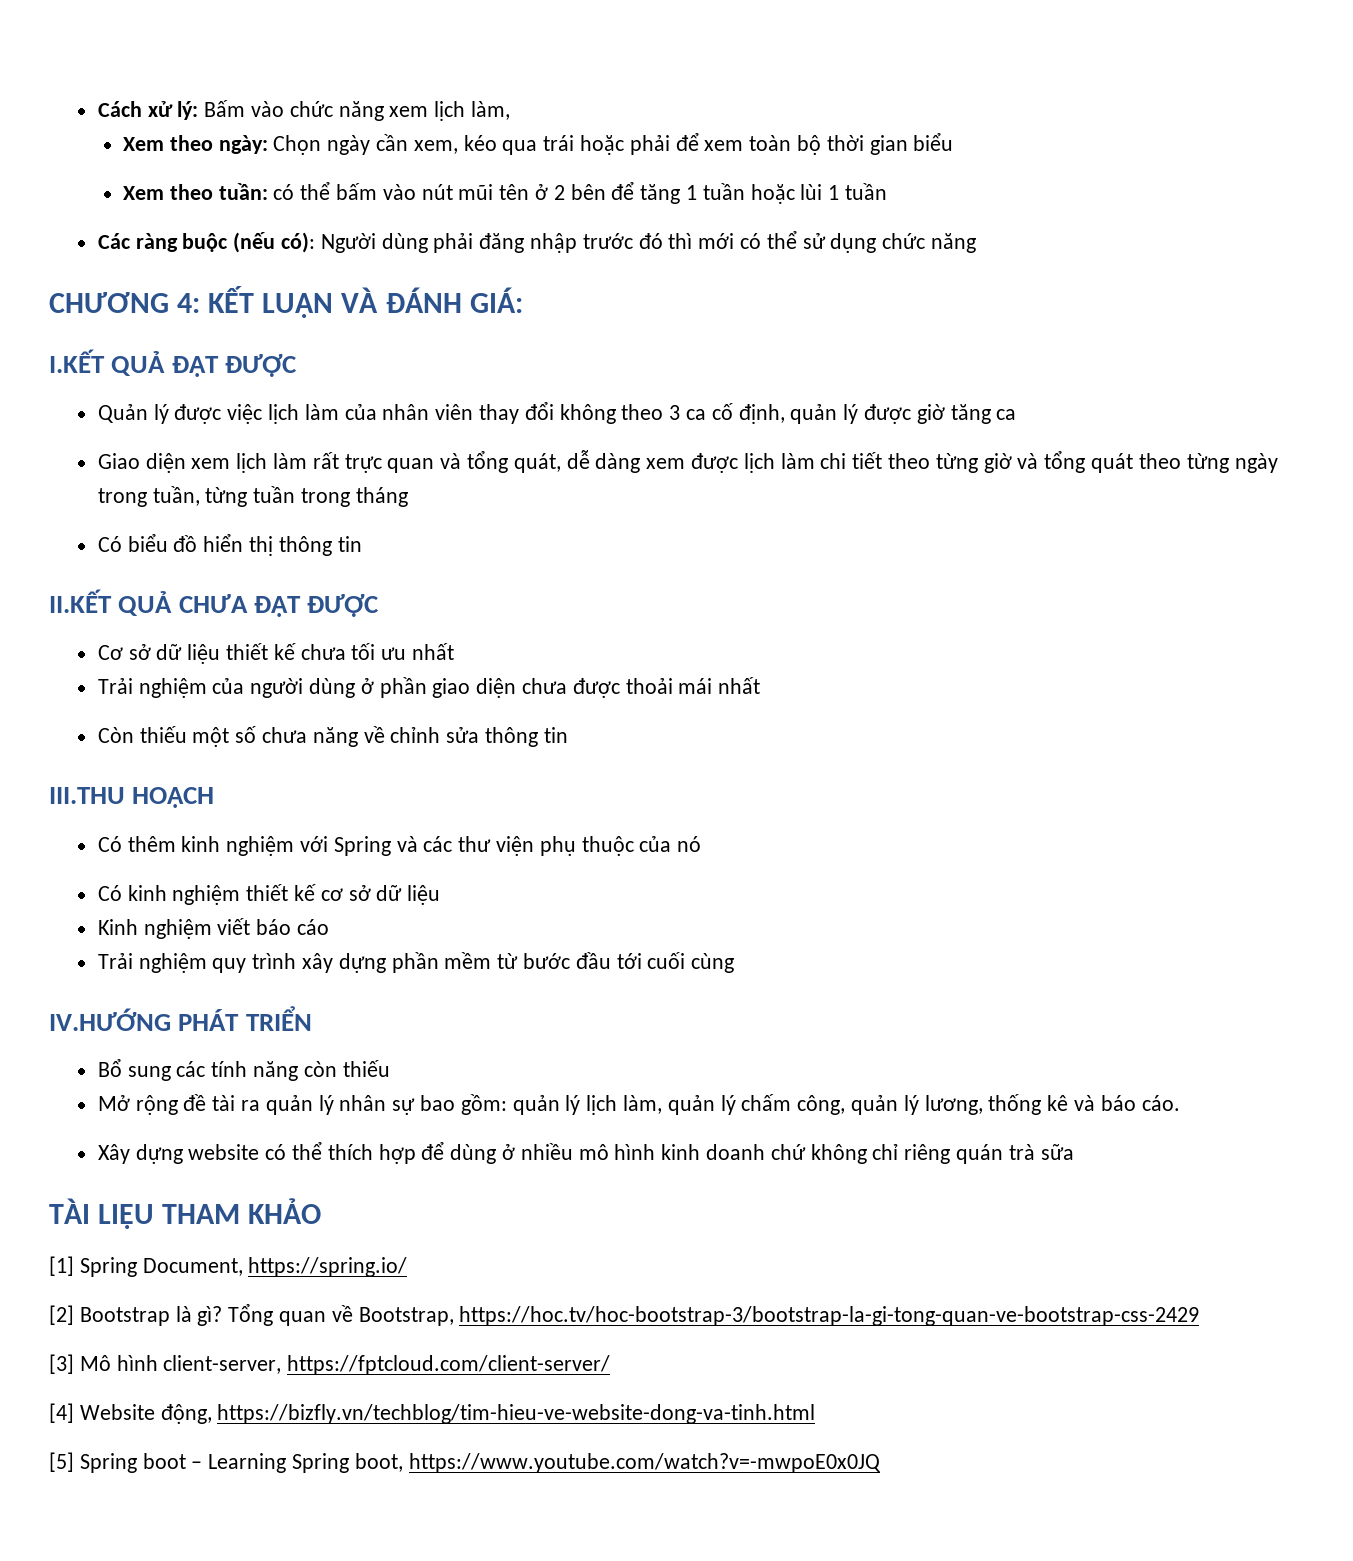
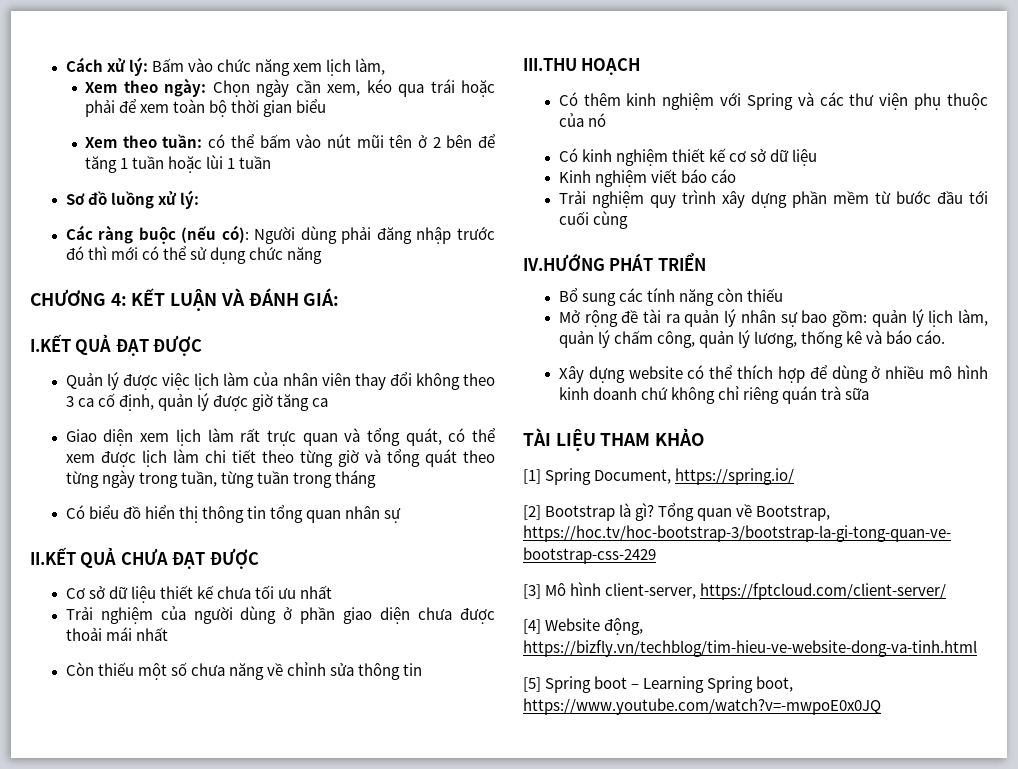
+ Sơ đồ luồng xử lý:
- Giao diện xem lịch làm rất trực quan và tổng quát, dễ dàng xem được lịch làm chi tiết theo từng giờ và tổng quát theo từng ngày trong tuần, từng tuần trong tháng
+ Giao diện xem lịch làm rất trực quan và tổng quát, có thể xem được lịch làm chi tiết theo từng giờ và tổng quát theo từng ngày trong tuần, từng tuần trong tháng
- Có biểu đồ hiển thị thông tin
+ Có biểu đồ hiển thị thông tin tổng quan nhân sự

